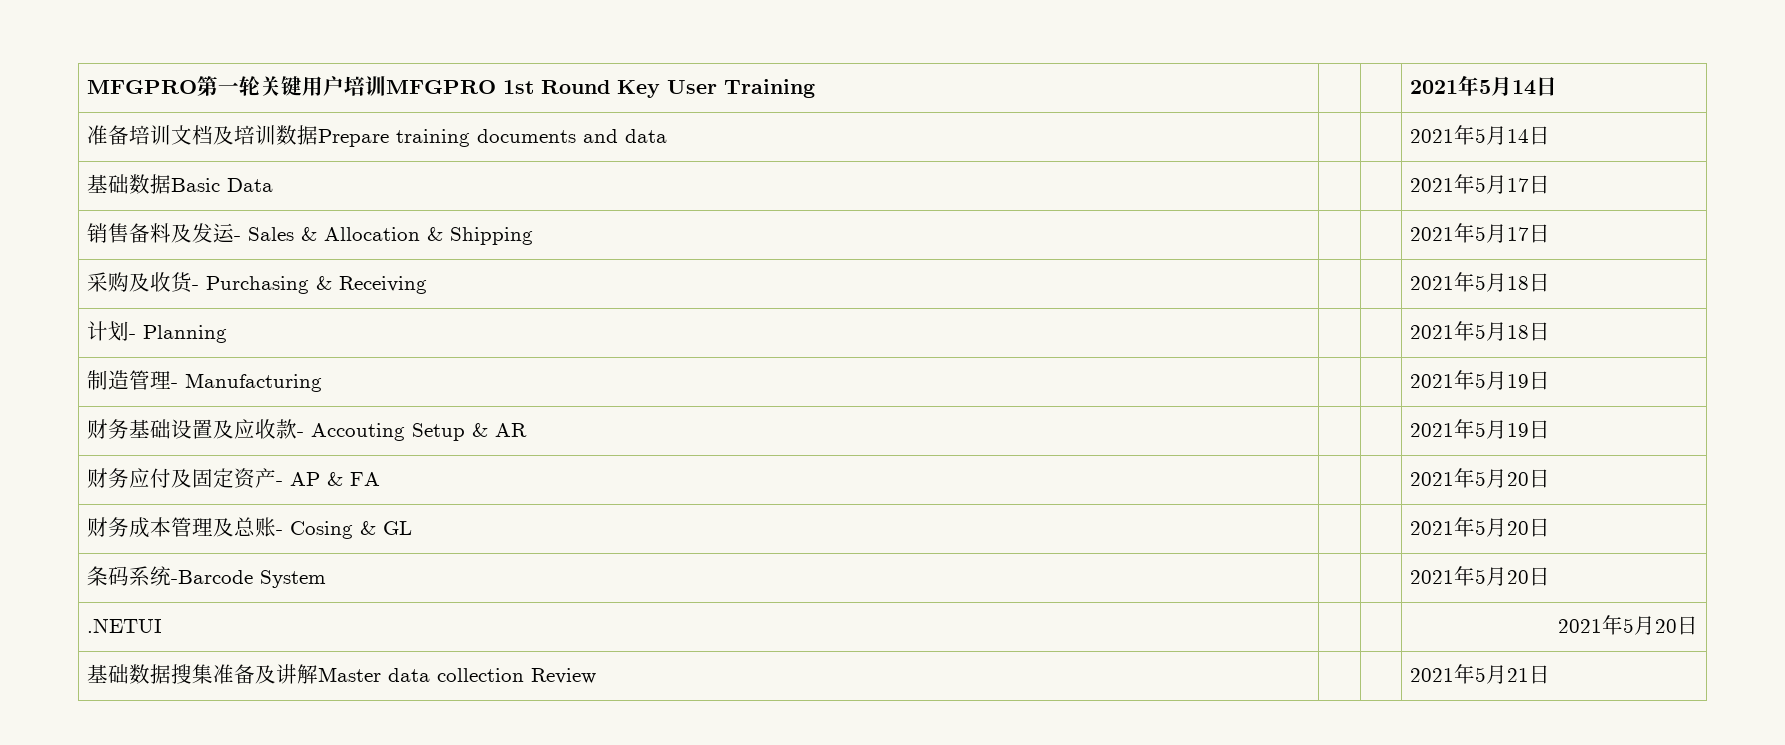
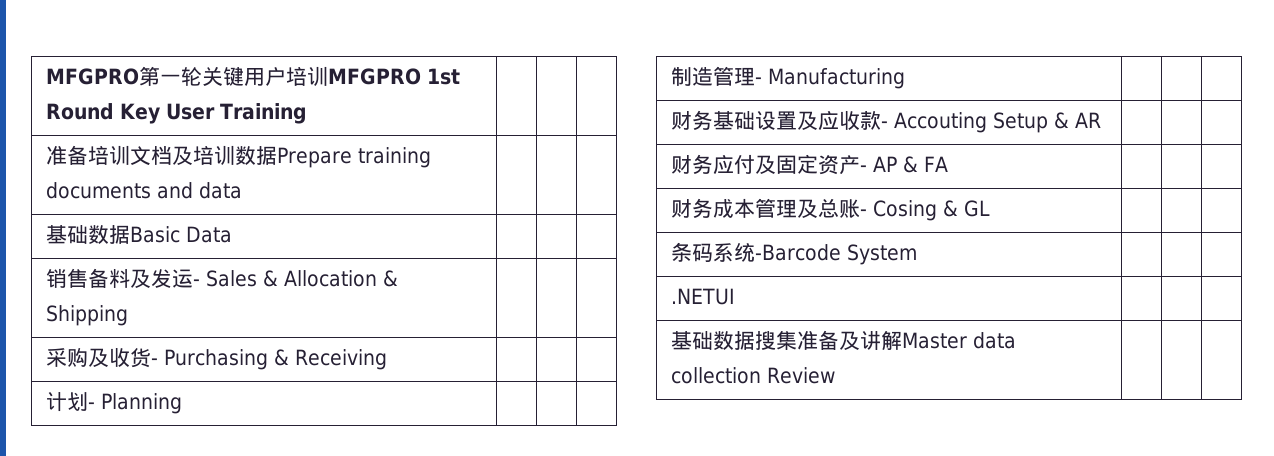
- MFGPRO第一轮关键用户培训MFGPRO 1st Round Key User Training | | | 2021年5月14日
+ MFGPRO第一轮关键用户培训MFGPRO 1st Round Key User Training | | |
- 准备培训文档及培训数据Prepare training documents and data | | | 2021年5月14日
+ 准备培训文档及培训数据Prepare training documents and data | | |
- 基础数据Basic Data | | | 2021年5月17日
+ 基础数据Basic Data | | |
- 销售备料及发运- Sales & Allocation & Shipping | | | 2021年5月17日
+ 销售备料及发运- Sales & Allocation & Shipping | | |
- 采购及收货- Purchasing & Receiving | | | 2021年5月18日
+ 采购及收货- Purchasing & Receiving | | |
- 计划- Planning | | | 2021年5月18日
+ 计划- Planning | | |
- 制造管理- Manufacturing | | | 2021年5月19日
+ 制造管理- Manufacturing | | |
- 财务基础设置及应收款- Accouting Setup & AR | | | 2021年5月19日
+ 财务基础设置及应收款- Accouting Setup & AR | | |
- 财务应付及固定资产- AP & FA | | | 2021年5月20日
+ 财务应付及固定资产- AP & FA | | |
- 财务成本管理及总账- Cosing & GL | | | 2021年5月20日
+ 财务成本管理及总账- Cosing & GL | | |
- 条码系统-Barcode System | | | 2021年5月20日
- .NETUI | | | 2021年5月20日
+ 条码系统-Barcode System | | |
+ .NETUI | | |
- 基础数据搜集准备及讲解Master data collection Review | | | 2021年5月21日
+ 基础数据搜集准备及讲解Master data collection Review | | |

